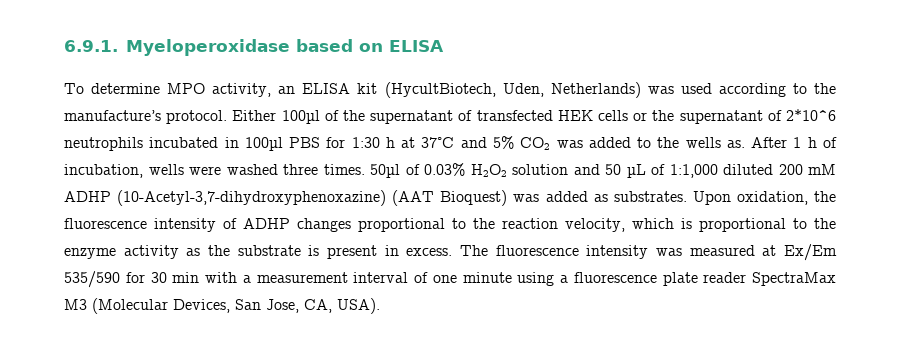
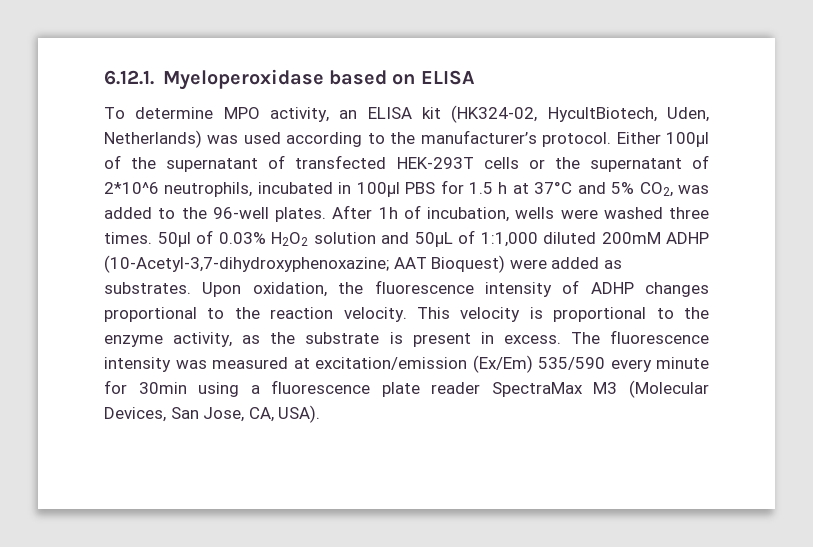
- 6.9.1. Myeloperoxidase based on ELISA
+ 6.12.1. Myeloperoxidase based on ELISA
- To determine MPO activity, an ELISA kit (HycultBiotech, Uden, Netherlands) was used according to the manufacture’s protocol.
+ To determine MPO activity, an ELISA kit (HK324-02, HycultBiotech, Uden, Netherlands) was used according to the manufacturer’s protocol.
- Either 100µl of the supernatant of transfected HEK cells or the supernatant of 2*10^6 neutrophils incubated in 100µl PBS for 1:30 h at 37°C and 5% CO2 was added to the wells as. After 1 h of incubation, wells were washed three times.
+ Either 100µl of the supernatant of transfected HEK-293T cells or the supernatant of 2*10^6 neutrophils, incubated in 100µl PBS for 1.5 h at 37°C and 5% CO2, was added to the 96-well plates. After 1h of incubation, wells were washed three times.
- 50µl of 0.03% H2O2 solution and 50 µL of 1:1,000 diluted 200 mM ADHP (10-Acetyl-3,7-dihydroxyphenoxazine) (AAT Bioquest) was added as substrates.
+ 50µl of 0.03% H2O2 solution and 50µL of 1:1,000 diluted 200mM ADHP (10-Acetyl-3,7-dihydroxyphenoxazine; AAT Bioquest) were added as substrates.
- Upon oxidation, the fluorescence intensity of ADHP changes proportional to the reaction velocity, which is proportional to the enzyme activity as the substrate is present in excess.
+ Upon oxidation, the fluorescence intensity of ADHP changes proportional to the reaction velocity. This velocity is proportional to the enzyme activity, as the substrate is present in excess.
- The fluorescence intensity was measured at Ex/Em 535/590 for 30 min with a measurement interval of one minute using a fluorescence plate reader SpectraMax M3 (Molecular Devices, San Jose, CA, USA).
+ The fluorescence intensity was measured at excitation/emission (Ex/Em) 535/590 every minute for 30min using a fluorescence plate reader SpectraMax M3 (Molecular Devices, San Jose, CA, USA).

